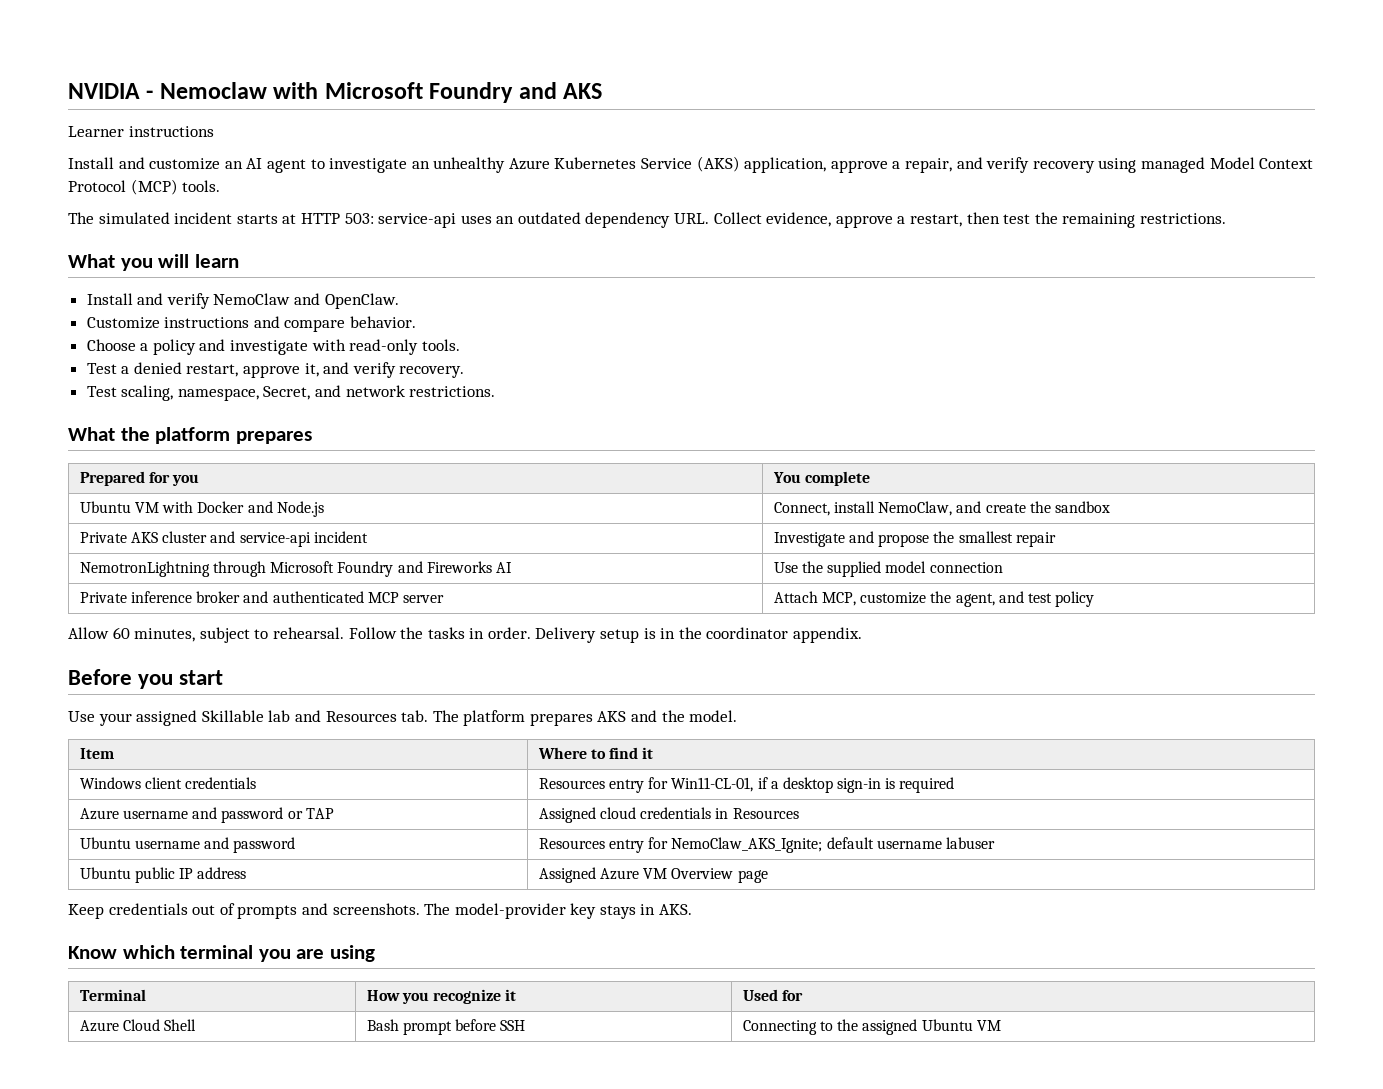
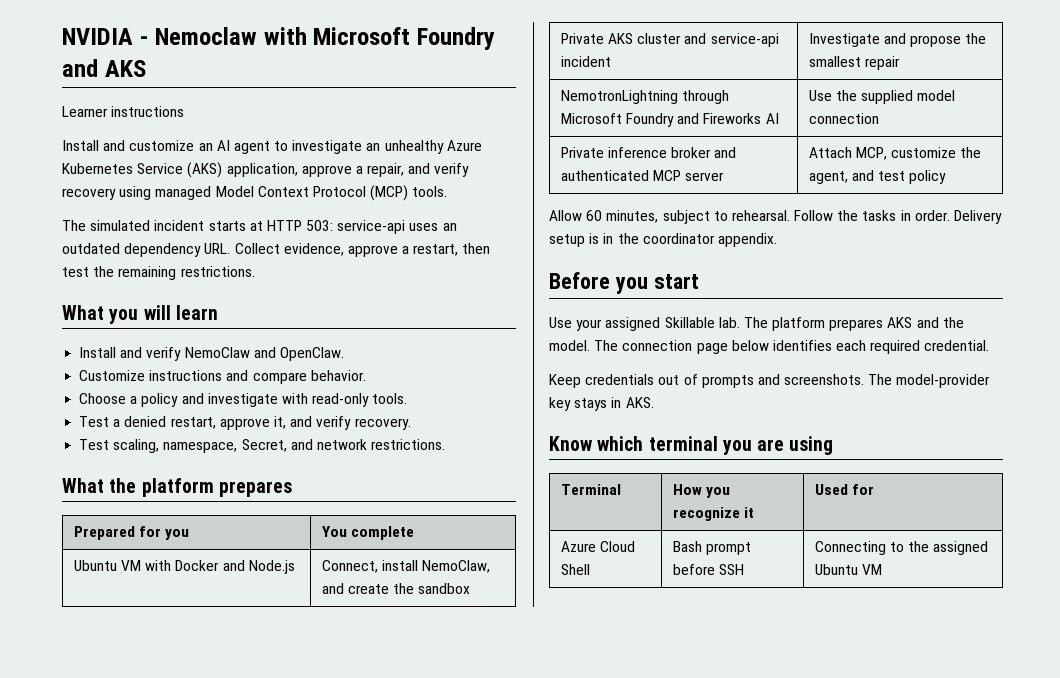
- Use your assigned Skillable lab and Resources tab. The platform prepares AKS and the model.
- Item | Where to find it
- Windows client credentials | Resources entry for Win11-CL-01, if a desktop sign-in is required
- Azure username and password or TAP | Assigned cloud credentials in Resources
- Ubuntu username and password | Resources entry for NemoClaw_AKS_Ignite; default username labuser
- Ubuntu public IP address | Assigned Azure VM Overview page
+ Use your assigned Skillable lab. The platform prepares AKS and the model. The connection page below identifies each required credential.

